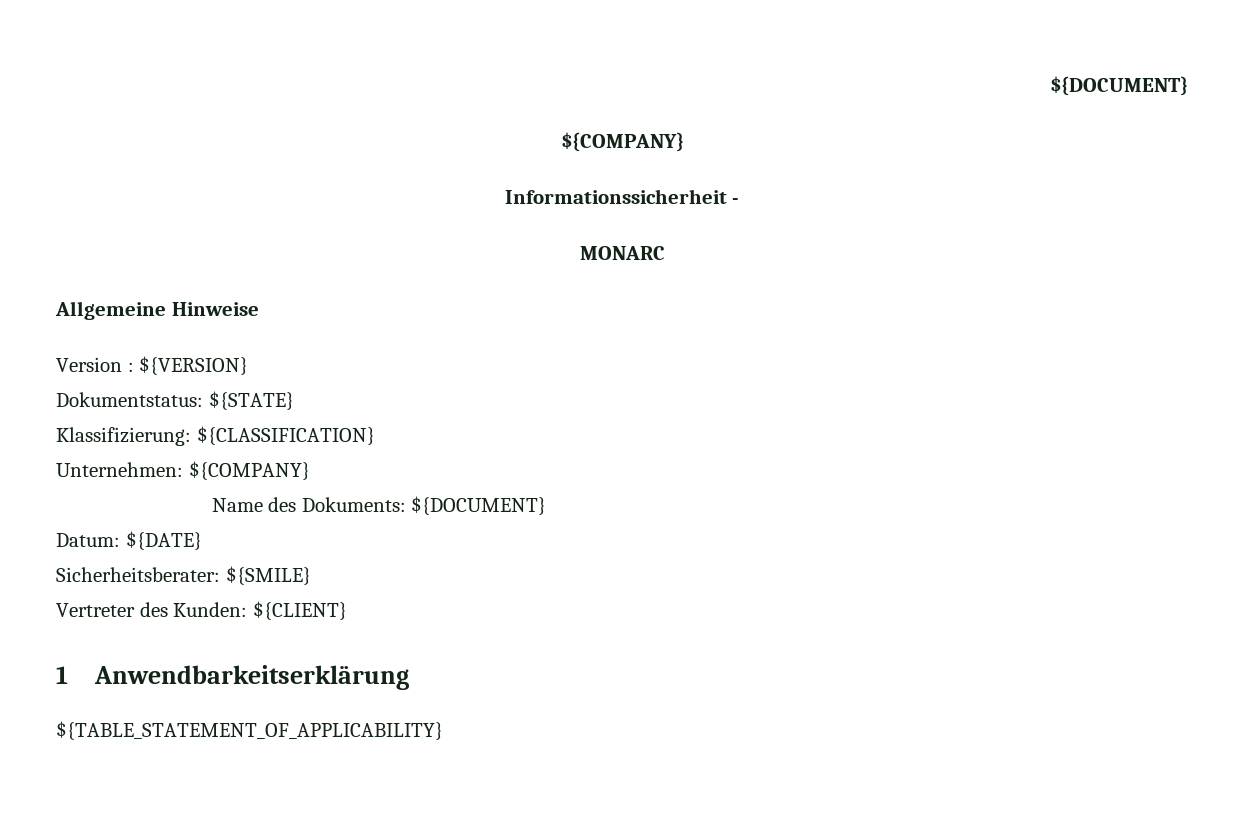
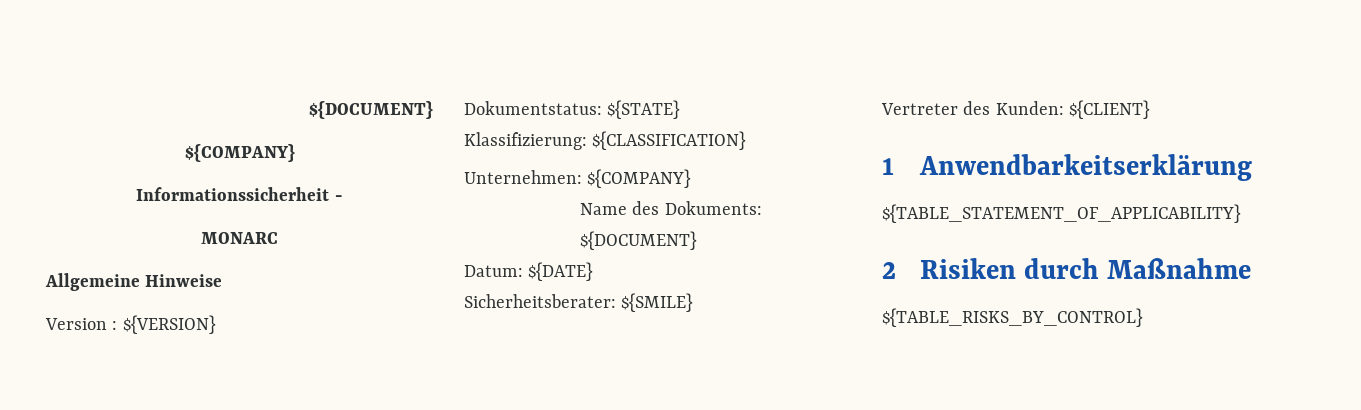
+ 2 Risiken durch Maßnahme
+ ${TABLE_RISKS_BY_CONTROL}

